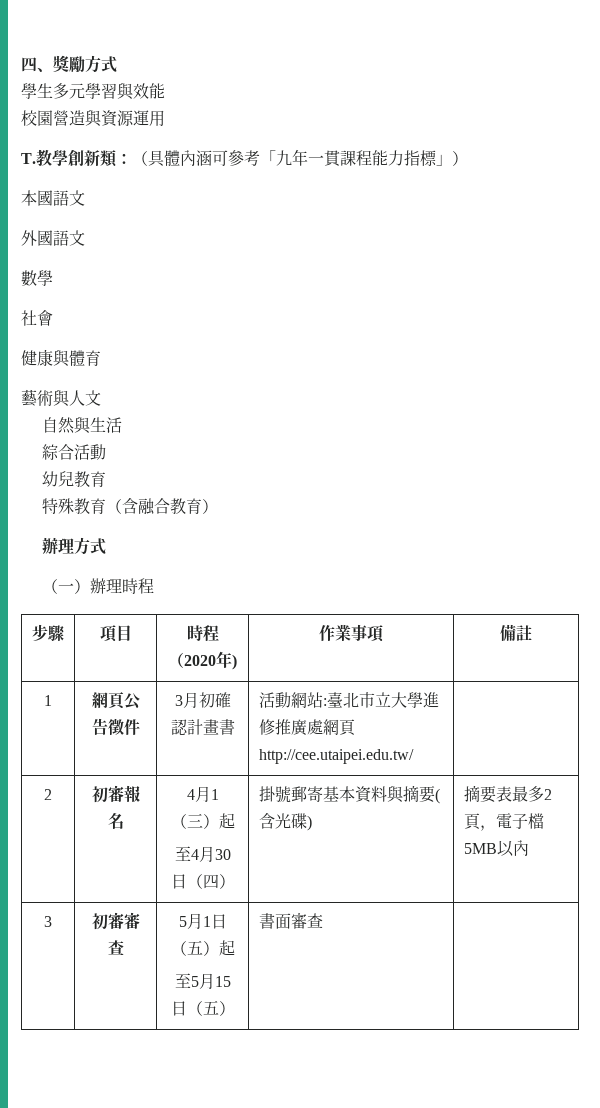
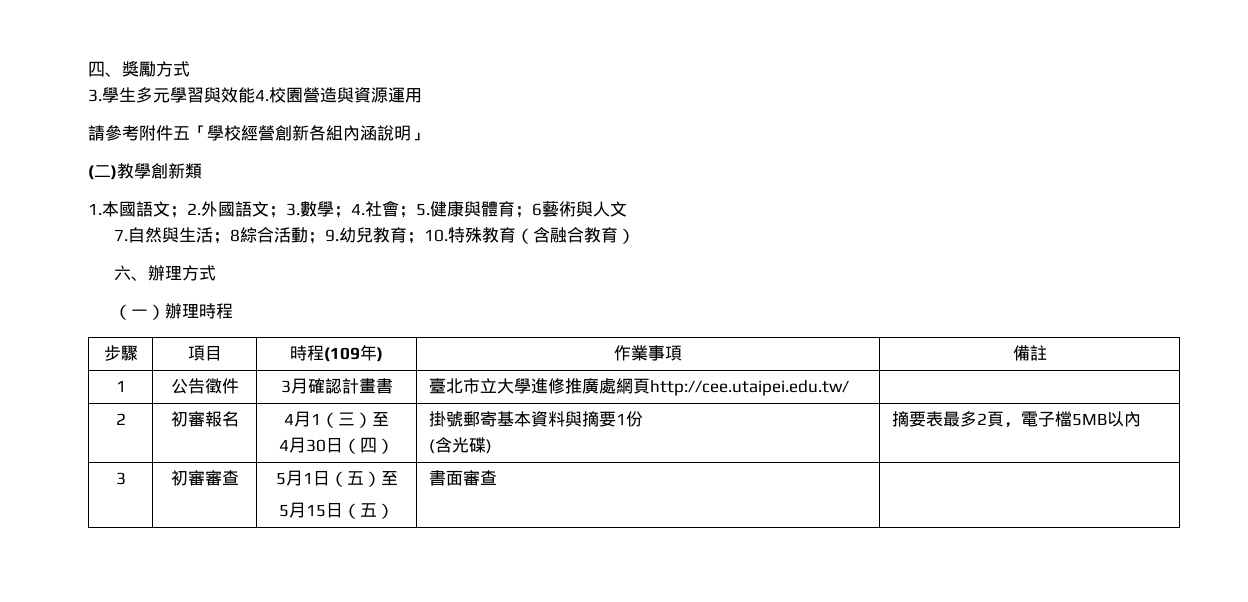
- 學生多元學習與效能
- 校園營造與資源運用
+ 3.學生多元學習與效能4.校園營造與資源運用
- T.教學創新類：（具體內涵可參考「九年一貫課程能力指標」）
- 本國語文
- 外國語文
- 數學
- 社會
- 健康與體育
- 藝術與人文
+ 請參考附件五「學校經營創新各組內涵說明」
+ (二)教學創新類
+ 1.本國語文；2.外國語文；3.數學；4.社會；5.健康與體育；6藝術與人文
- 自然與生活
- 綜合活動
- 幼兒教育
- 特殊教育（含融合教育）
+ 7.自然與生活；8綜合活動；9.幼兒教育；10.特殊教育（含融合教育）
- 辦理方式
+ 六、辦理方式
- 步驟 | 項目 | 時程（2020年) | 作業事項 | 備註
+ 步驟 | 項目 | 時程(109年) | 作業事項 | 備註
- 1 | 網頁公告徵件 | 3月初確認計畫書 | 活動網站:臺北市立大學進修推廣處網頁http://cee.utaipei.edu.tw/ |
+ 1 | 公告徵件 | 3月確認計畫書 | 臺北市立大學進修推廣處網頁http://cee.utaipei.edu.tw/ |
- 2 | 初審報名 | 4月1（三）起
- 至4月30日（四） | 掛號郵寄基本資料與摘要(含光碟) | 摘要表最多2頁，電子檔5MB以內
+ 2 | 初審報名 | 4月1（三）至
+ 4月30日（四） | 掛號郵寄基本資料與摘要1份
+ (含光碟) | 摘要表最多2頁，電子檔5MB以內
- 3 | 初審審查 | 5月1日（五）起
- 至5月15日（五） | 書面審查 |
+ 3 | 初審審查 | 5月1日（五）至
+ 5月15日（五） | 書面審查 |

